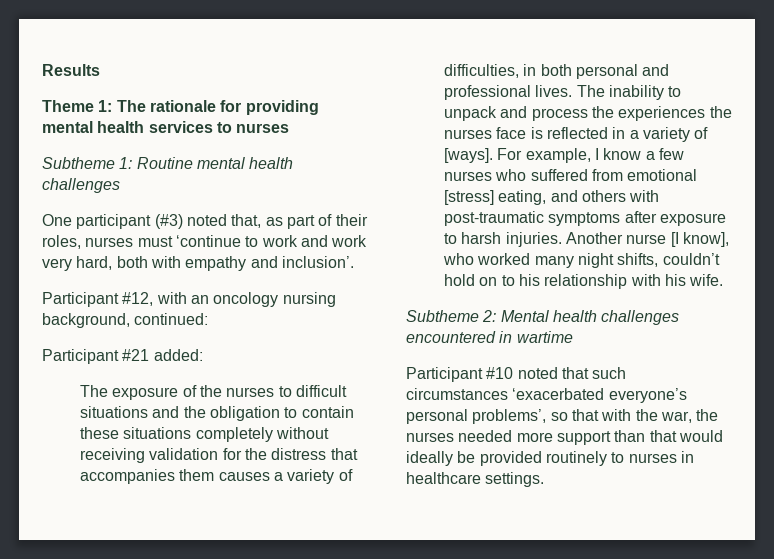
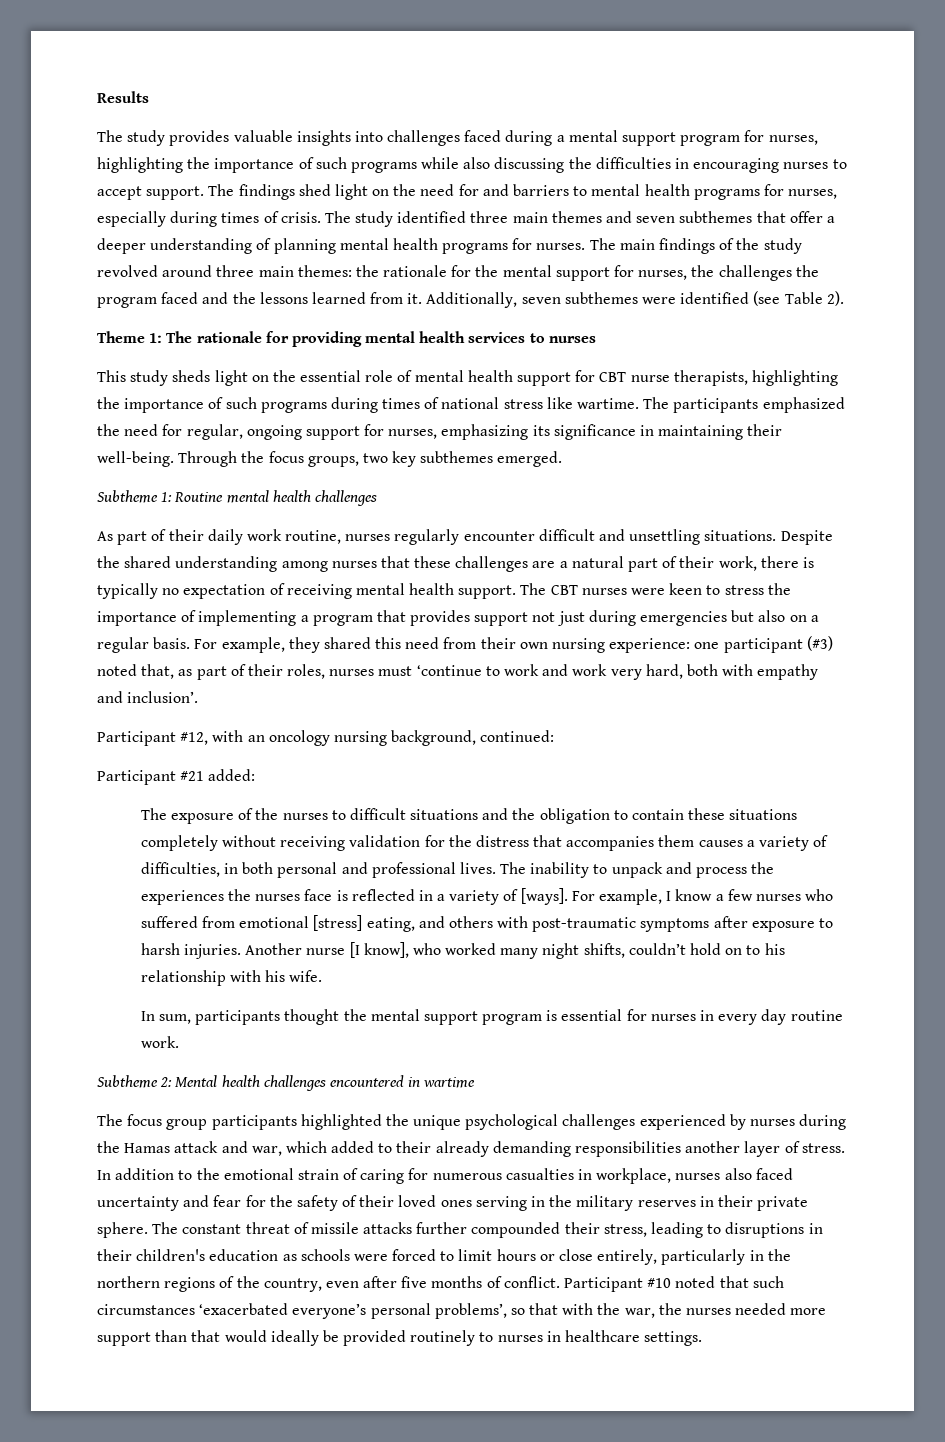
+ The study provides valuable insights into challenges faced during a mental support program for nurses, highlighting the importance of such programs while also discussing the difficulties in encouraging nurses to accept support. The findings shed light on the need for and barriers to mental health programs for nurses, especially during times of crisis. The study identified three main themes and seven subthemes that offer a deeper understanding of planning mental health programs for nurses. The main findings of the study revolved around three main themes: the rationale for the mental support for nurses, the challenges the program faced and the lessons learned from it. Additionally, seven subthemes were identified (see Table 2).
+ This study sheds light on the essential role of mental health support for CBT nurse therapists, highlighting the importance of such programs during times of national stress like wartime. The participants emphasized the need for regular, ongoing support for nurses, emphasizing its significance in maintaining their well-being. Through the focus groups, two key subthemes emerged.
- One participant (#3) noted that, as part of their roles, nurses must ‘continue to work and work very hard, both with empathy and inclusion’.
+ As part of their daily work routine, nurses regularly encounter difficult and unsettling situations. Despite the shared understanding among nurses that these challenges are a natural part of their work, there is typically no expectation of receiving mental health support. The CBT nurses were keen to stress the importance of implementing a program that provides support not just during emergencies but also on a regular basis. For example, they shared this need from their own nursing experience: one participant (#3) noted that, as part of their roles, nurses must ‘continue to work and work very hard, both with empathy and inclusion’.
+ In sum, participants thought the mental support program is essential for nurses in every day routine work.
+ The focus group participants highlighted the unique psychological challenges experienced by nurses during the Hamas attack and war, which added to their already demanding responsibilities another layer of stress. In addition to the emotional strain of caring for numerous casualties in workplace, nurses also faced uncertainty and fear for the safety of their loved ones serving in the military reserves in their private sphere. The constant threat of missile attacks further compounded their stress, leading to disruptions in their children's education as schools were forced to limit hours or close entirely, particularly in the northern regions of the country, even after five months of conflict.

